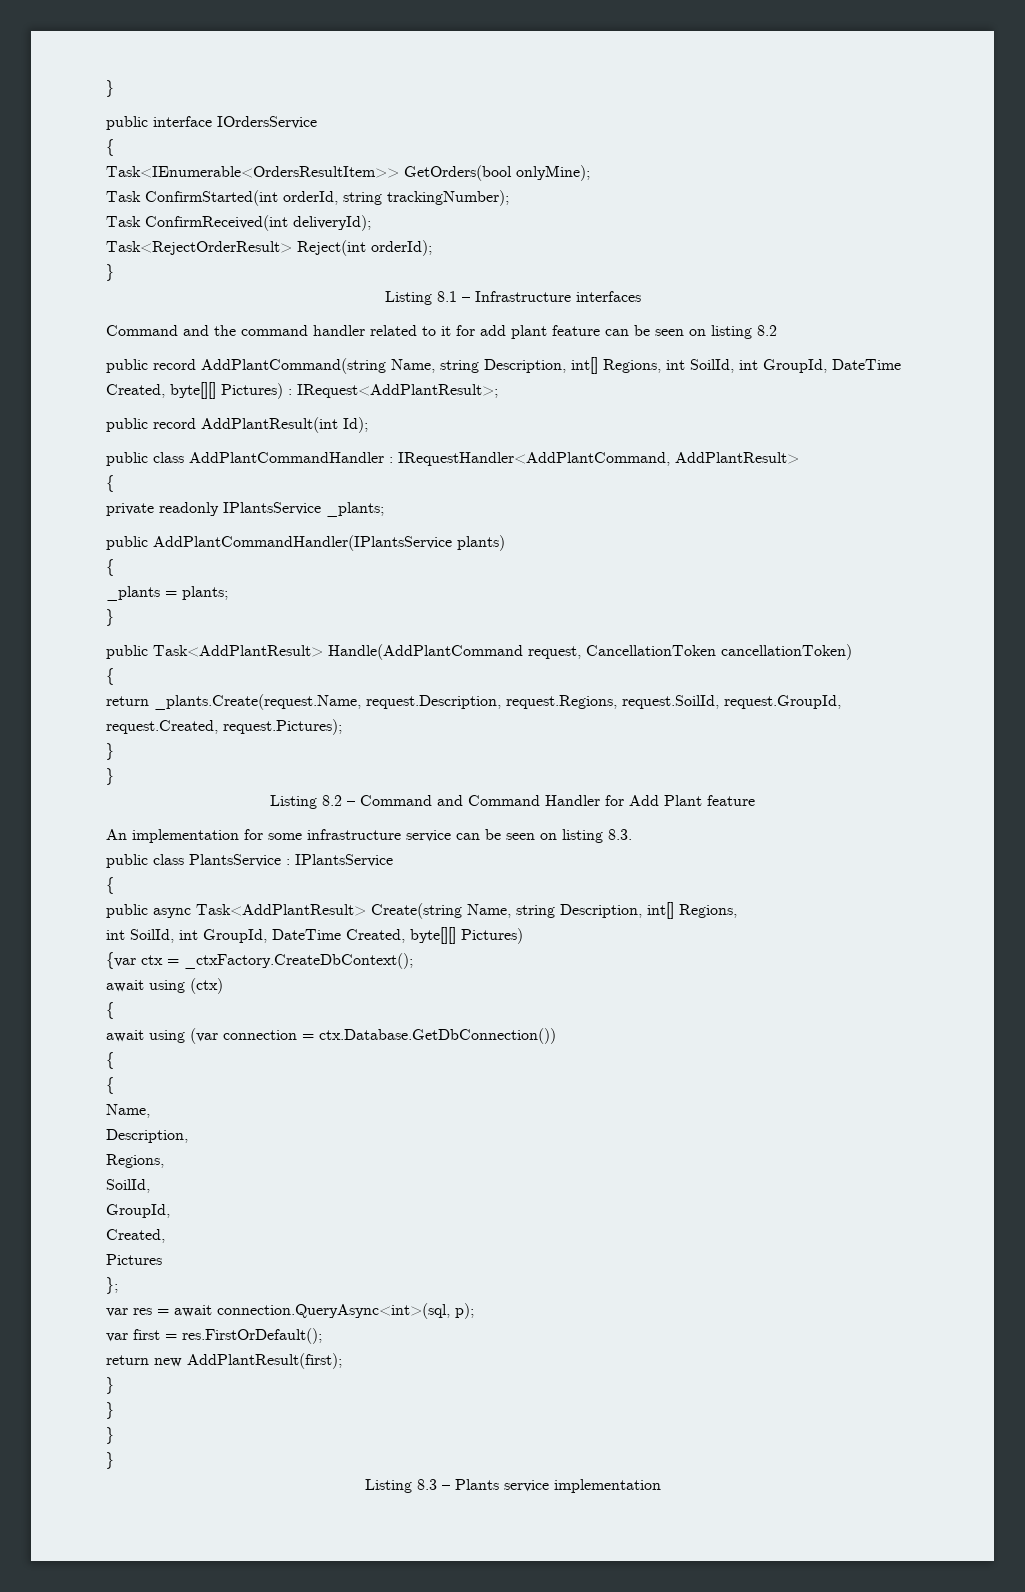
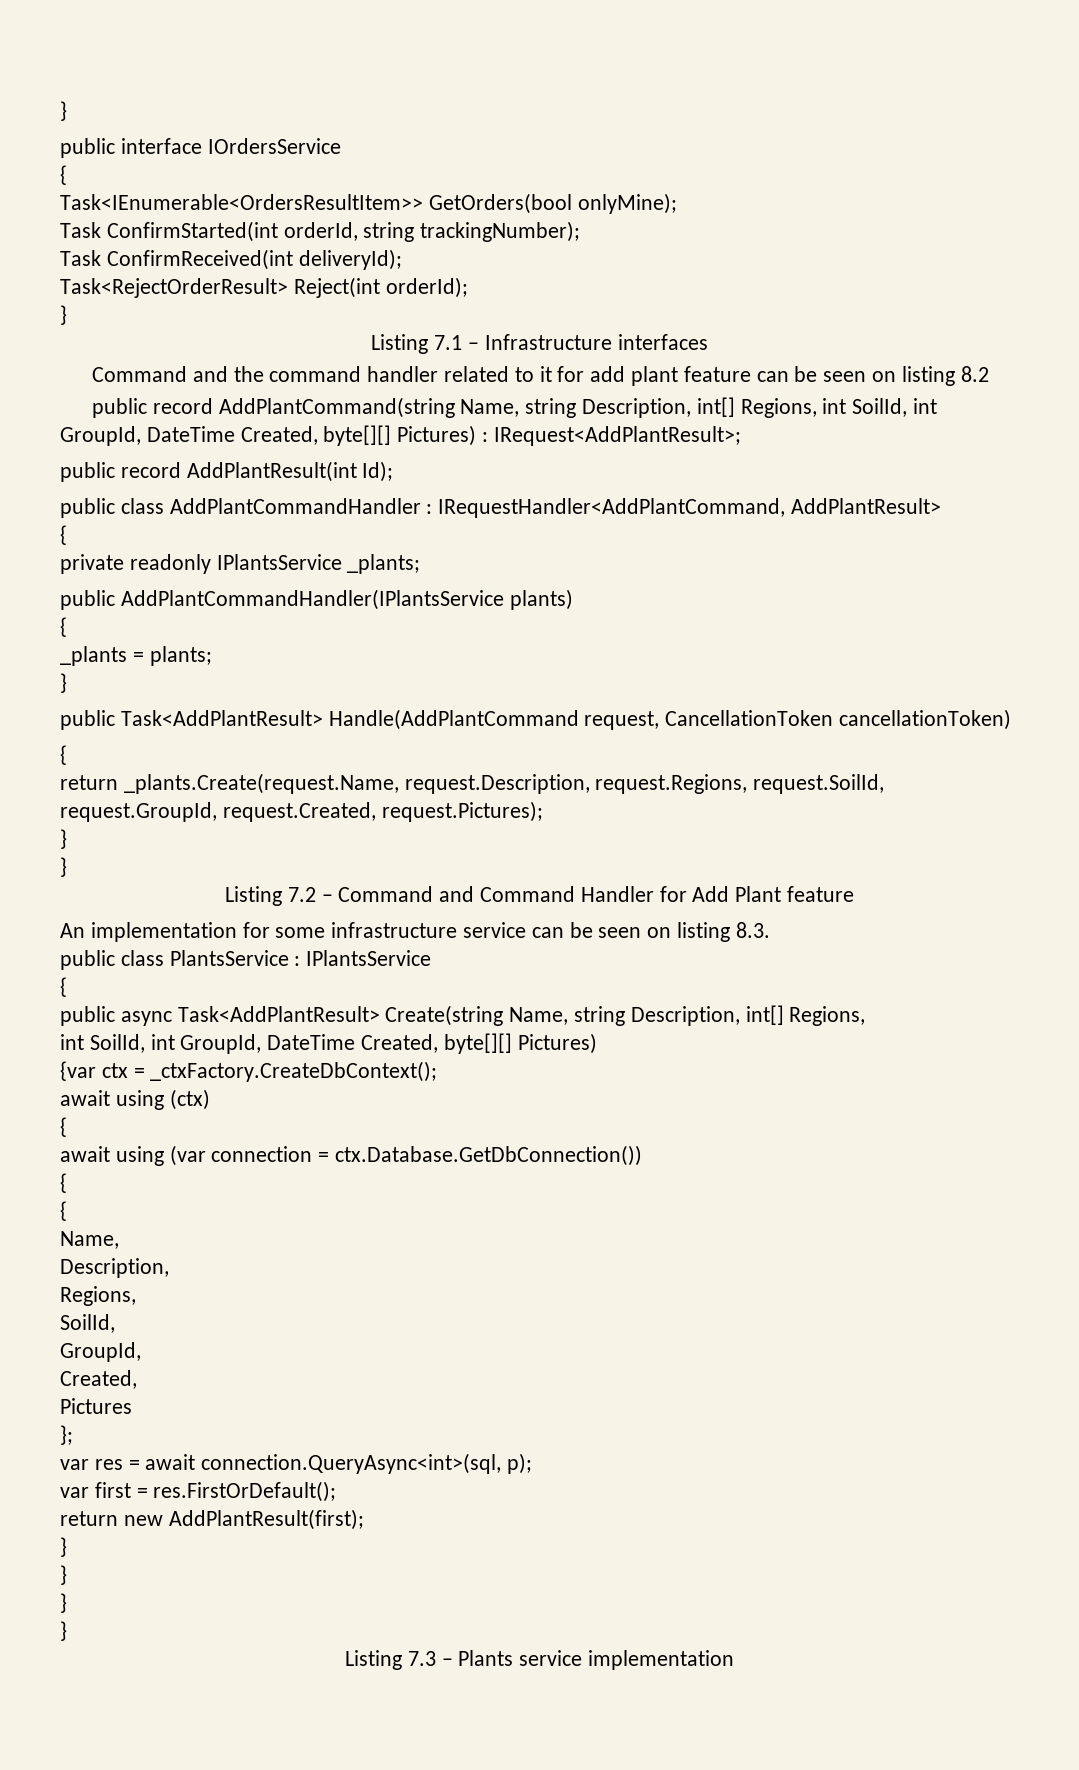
- Listing 8.1 – Infrastructure interfaces
+ Listing 7.1 – Infrastructure interfaces
- Listing 8.2 – Command and Command Handler for Add Plant feature
+ Listing 7.2 – Command and Command Handler for Add Plant feature
- Listing 8.3 – Plants service implementation
+ Listing 7.3 – Plants service implementation

